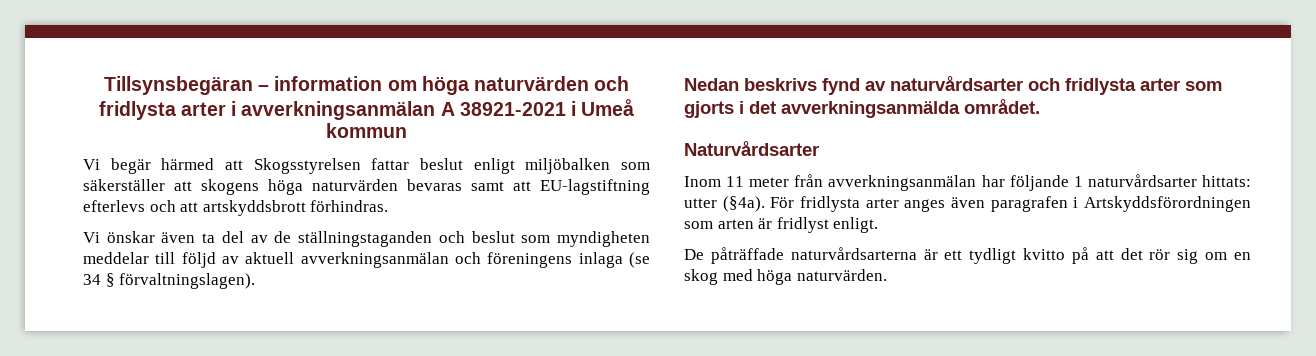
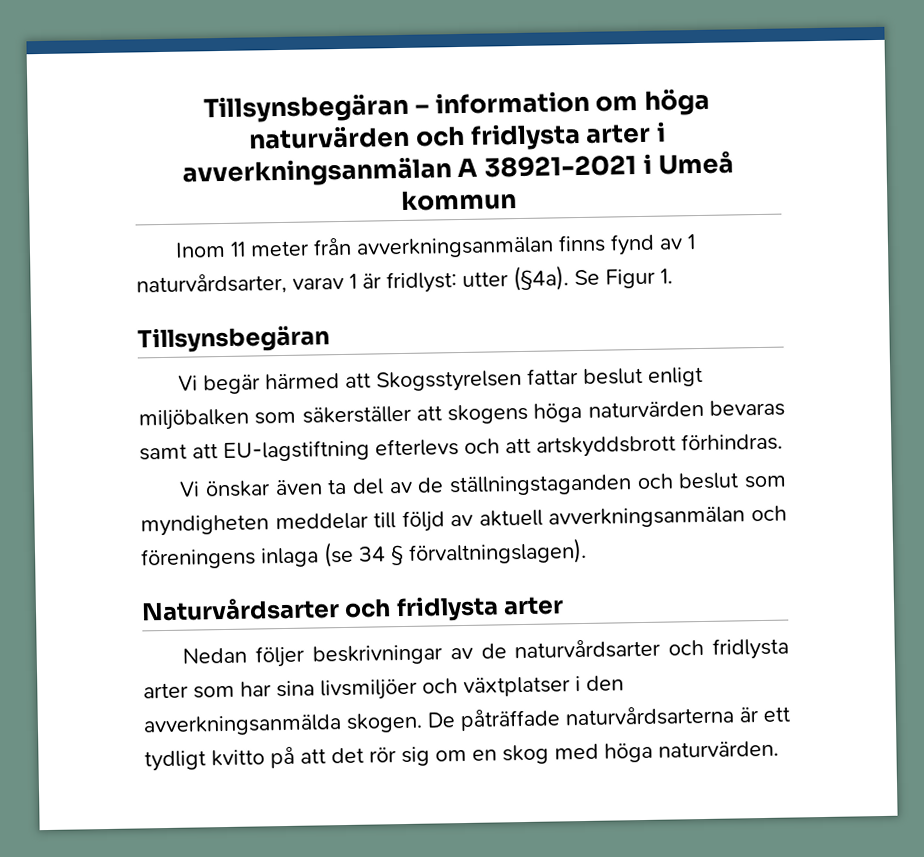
+ Inom 11 meter från avverkningsanmälan finns fynd av 1 naturvårdsarter, varav 1 är fridlyst: utter (§4a). Se Figur 1.
+ Tillsynsbegäran
- Nedan beskrivs fynd av naturvårdsarter och fridlysta arter som gjorts i det avverkningsanmälda området.
- Naturvårdsarter
- Inom 11 meter från avverkningsanmälan har följande 1 naturvårdsarter hittats: utter (§4a). För fridlysta arter anges även paragrafen i Artskyddsförordningen som arten är fridlyst enligt.
- De påträffade naturvårdsarterna är ett tydligt kvitto på att det rör sig om en skog med höga naturvärden.
+ Naturvårdsarter och fridlysta arter
+ Nedan följer beskrivningar av de naturvårdsarter och fridlysta arter som har sina livsmiljöer och växtplatser i den avverkningsanmälda skogen. De påträffade naturvårdsarterna är ett tydligt kvitto på att det rör sig om en skog med höga naturvärden.

